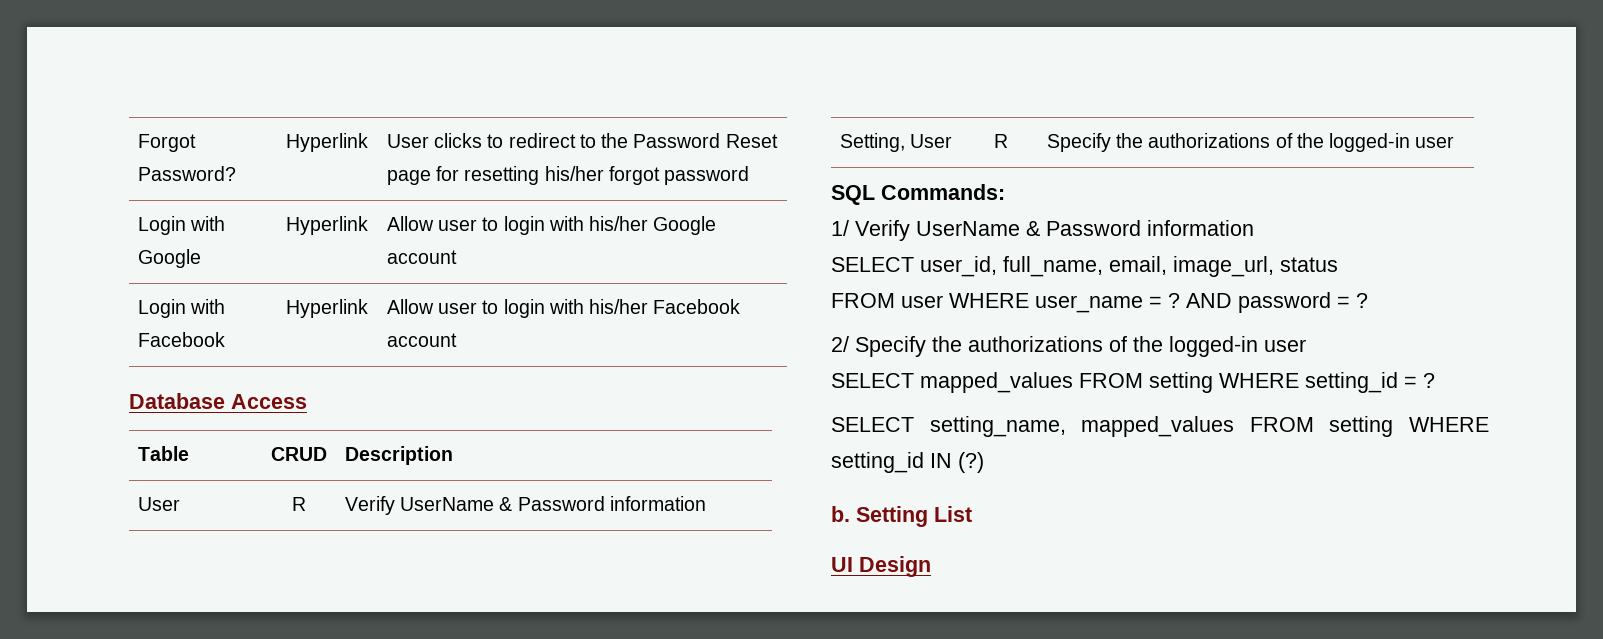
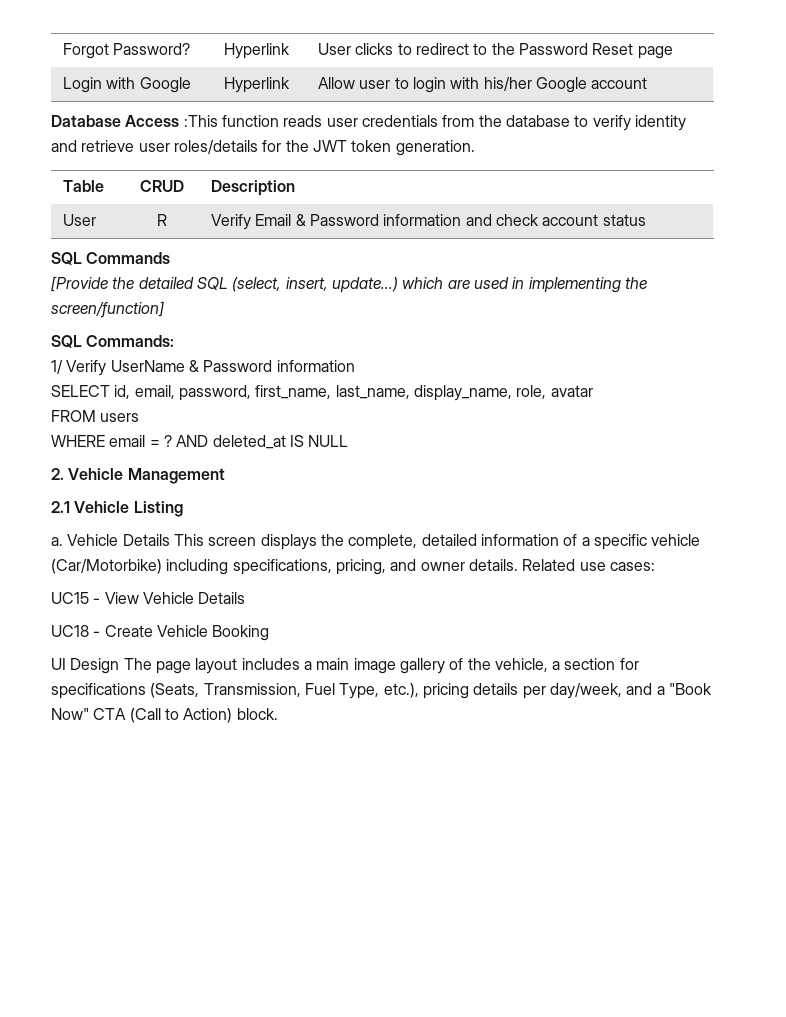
- Forgot Password? | Hyperlink | User clicks to redirect to the Password Reset page for resetting his/her forgot password
+ Forgot Password? | Hyperlink | User clicks to redirect to the Password Reset page
- Login with Facebook | Hyperlink | Allow user to login with his/her Facebook account
- Database Access
+ Database Access :This function reads user credentials from the database to verify identity and retrieve user roles/details for the JWT token generation.
- User | R | Verify UserName & Password information
- Setting, User | R | Specify the authorizations of the logged-in user
+ User | R | Verify Email & Password information and check account status
+ SQL Commands
+ [Provide the detailed SQL (select, insert, update...) which are used in implementing the screen/function]
- SELECT user_id, full_name, email, image_url, status
- FROM user WHERE user_name = ? AND password = ?
- 2/ Specify the authorizations of the logged-in user
- SELECT mapped_values FROM setting WHERE setting_id = ?
- SELECT setting_name, mapped_values FROM setting WHERE setting_id IN (?)
- b. Setting List
- UI Design
+ SELECT id, email, password, first_name, last_name, display_name, role, avatar
+ FROM users
+ WHERE email = ? AND deleted_at IS NULL
+ 2. Vehicle Management
+ 2.1 Vehicle Listing
+ a. Vehicle Details This screen displays the complete, detailed information of a specific vehicle (Car/Motorbike) including specifications, pricing, and owner details. Related use cases:
+ UC15 - View Vehicle Details
+ UC18 - Create Vehicle Booking
+ UI Design The page layout includes a main image gallery of the vehicle, a section for specifications (Seats, Transmission, Fuel Type, etc.), pricing details per day/week, and a "Book Now" CTA (Call to Action) block.

